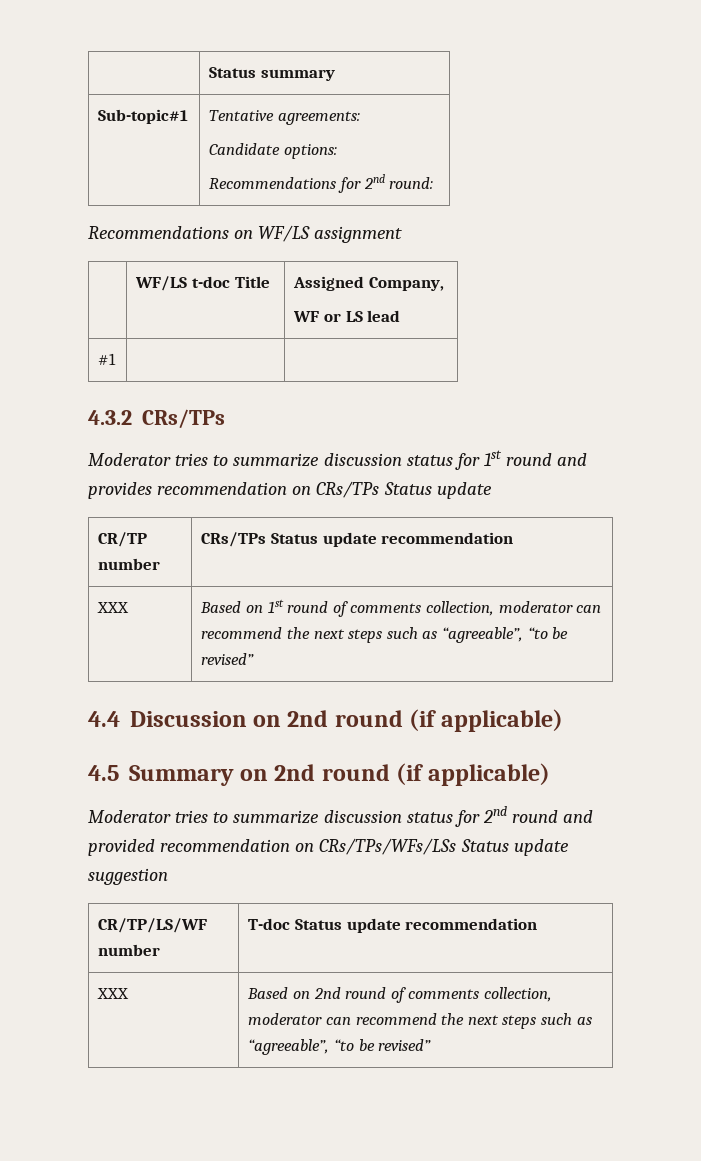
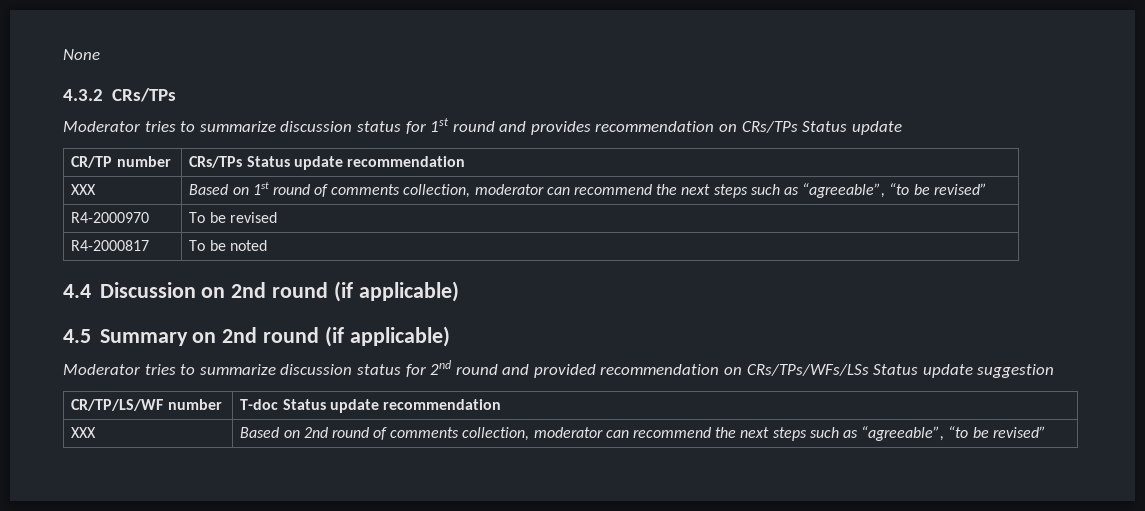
- | Status summary
- Sub-topic#1 | Tentative agreements:
- Candidate options:
- Recommendations for 2nd round:
- Recommendations on WF/LS assignment
- | WF/LS t-doc Title | Assigned Company,
- WF or LS lead
- #1 | |
+ None
+ R4-2000970 | To be revised
+ R4-2000817 | To be noted

